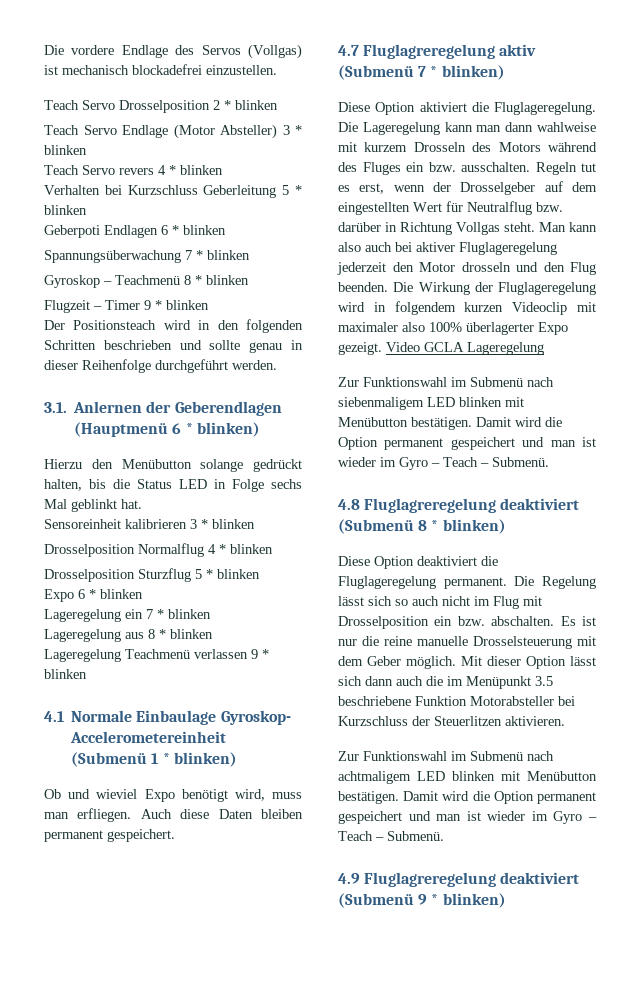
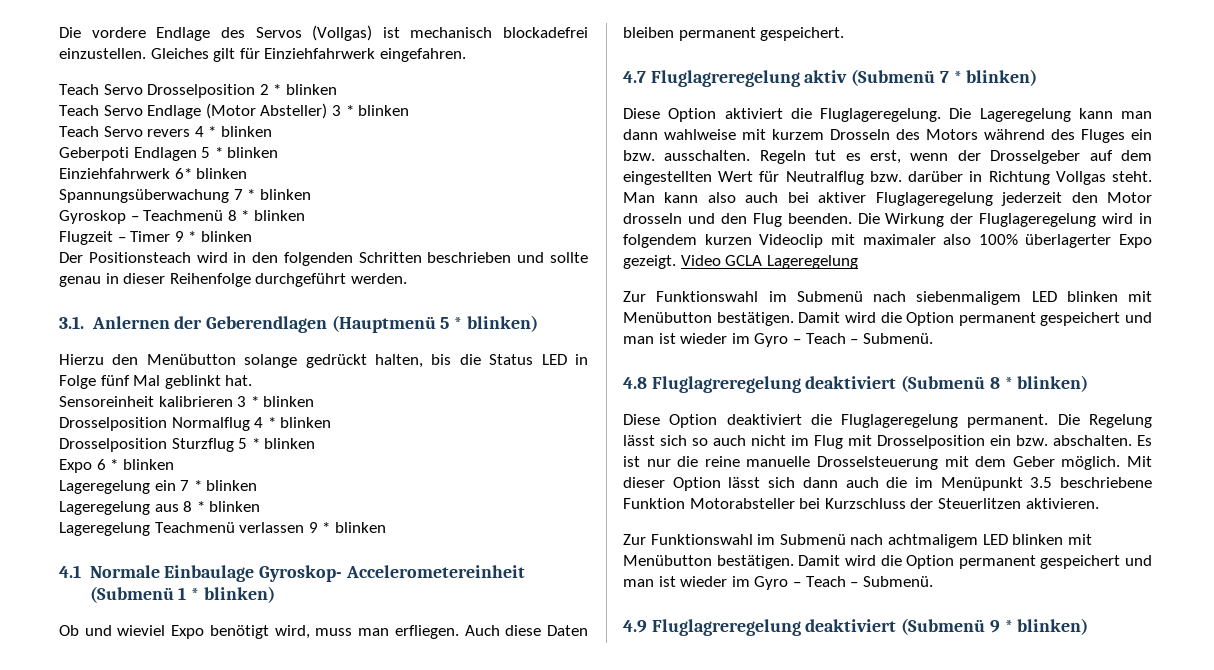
+ Gleiches gilt für Einziehfahrwerk eingefahren.
- Verhalten bei Kurzschluss Geberleitung 5 * blinken
- Geberpoti Endlagen 6 * blinken
+ Geberpoti Endlagen 5 * blinken
+ Einziehfahrwerk 6* blinken
- 3.1. Anlernen der Geberendlagen (Hauptmenü 6 * blinken)
+ 3.1. Anlernen der Geberendlagen (Hauptmenü 5 * blinken)
- Hierzu den Menübutton solange gedrückt halten, bis die Status LED in Folge sechs Mal geblinkt hat.
+ Hierzu den Menübutton solange gedrückt halten, bis die Status LED in Folge fünf Mal geblinkt hat.

